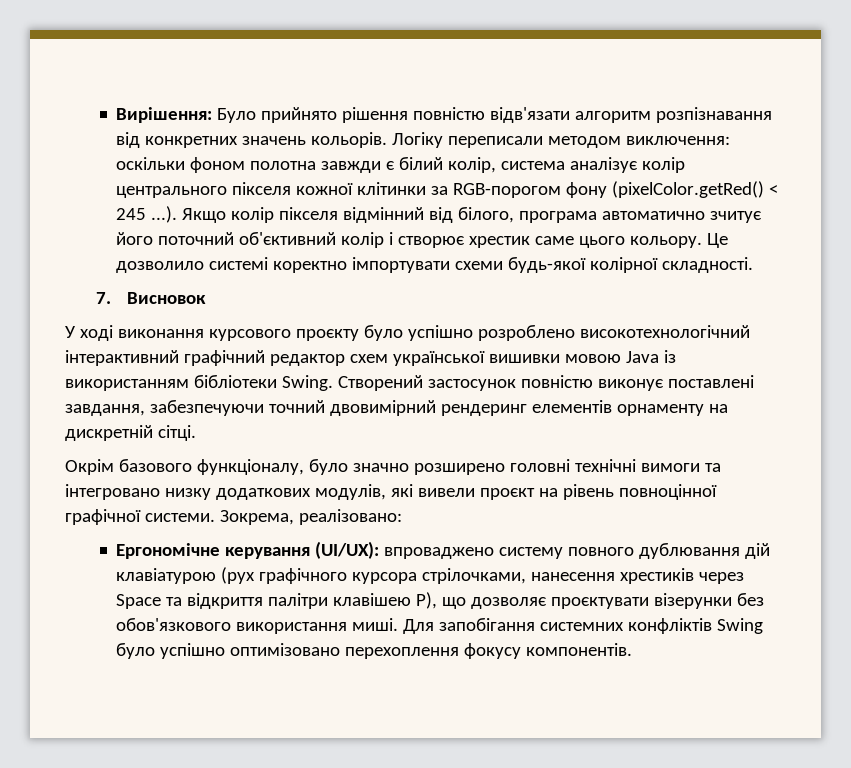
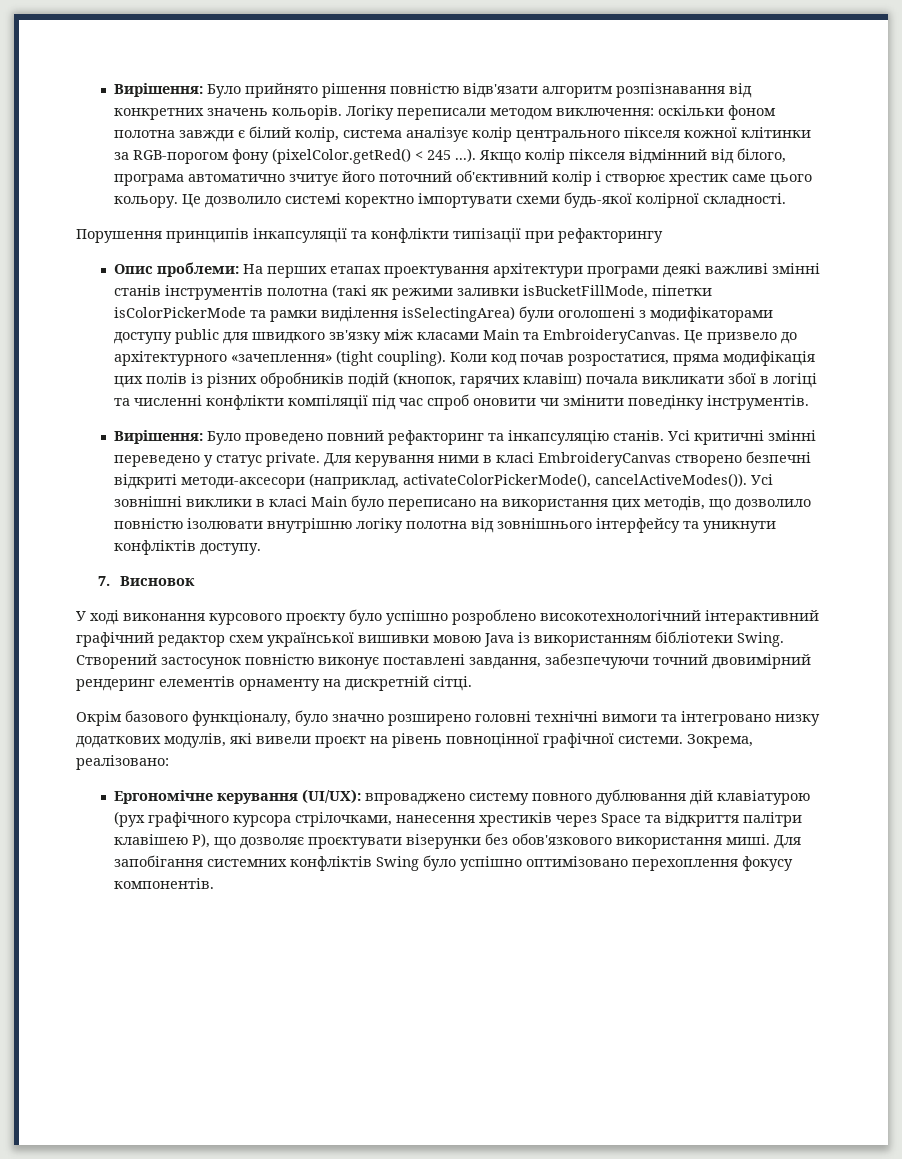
+ Порушення принципів інкапсуляції та конфлікти типізації при рефакторингу
+ Опис проблеми: На перших етапах проектування архітектури програми деякі важливі змінні станів інструментів полотна (такі як режими заливки isBucketFillMode, піпетки isColorPickerMode та рамки виділення isSelectingArea) були оголошені з модифікаторами доступу public для швидкого зв'язку між класами Main та EmbroideryCanvas. Це призвело до архітектурного «зачеплення» (tight coupling). Коли код почав розростатися, пряма модифікація цих полів із різних обробників подій (кнопок, гарячих клавіш) почала викликати збої в логіці та численні конфлікти компіляції під час спроб оновити чи змінити поведінку інструментів.
+ Вирішення: Було проведено повний рефакторинг та інкапсуляцію станів. Усі критичні змінні переведено у статус private. Для керування ними в класі EmbroideryCanvas створено безпечні відкриті методи-аксесори (наприклад, activateColorPickerMode(), cancelActiveModes()). Усі зовнішні виклики в класі Main було переписано на використання цих методів, що дозволило повністю ізолювати внутрішню логіку полотна від зовнішнього інтерфейсу та уникнути конфліктів доступу.

